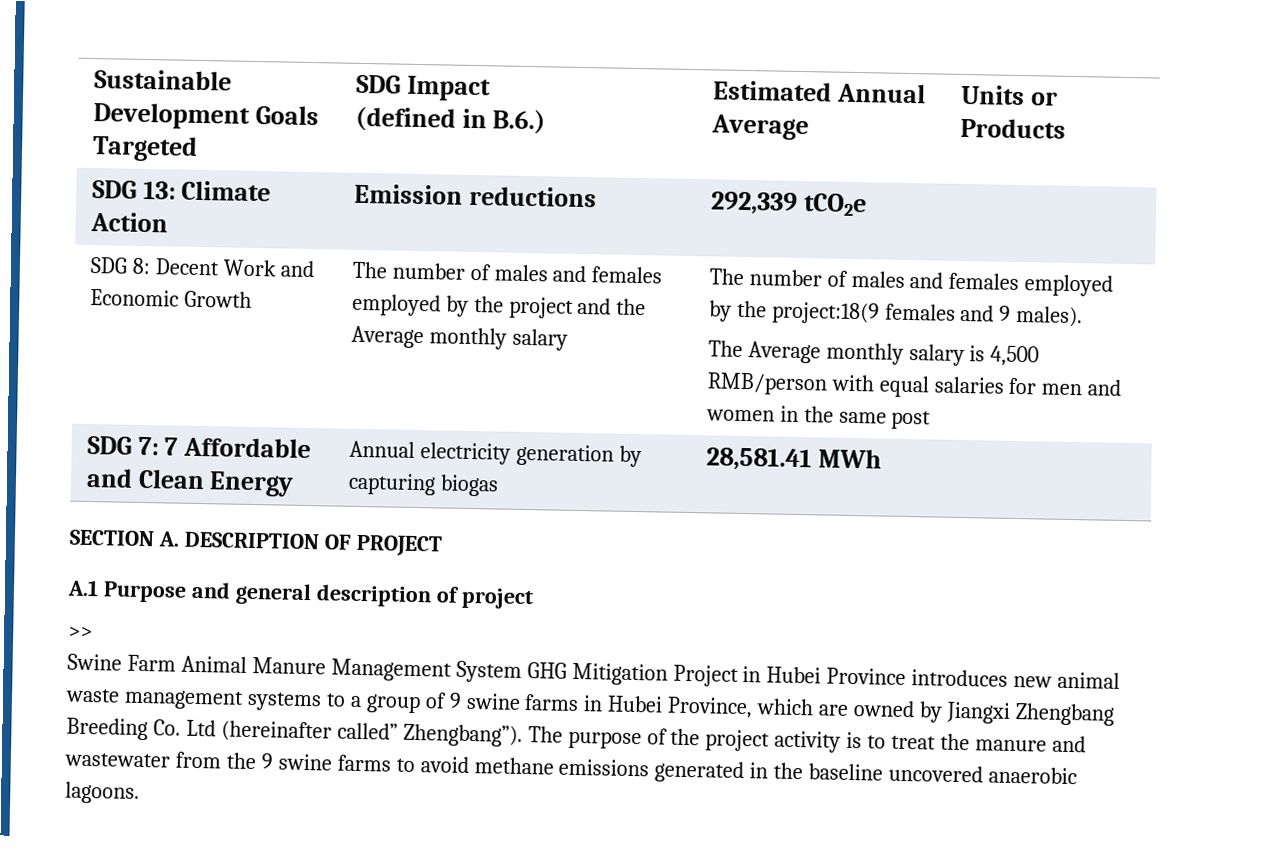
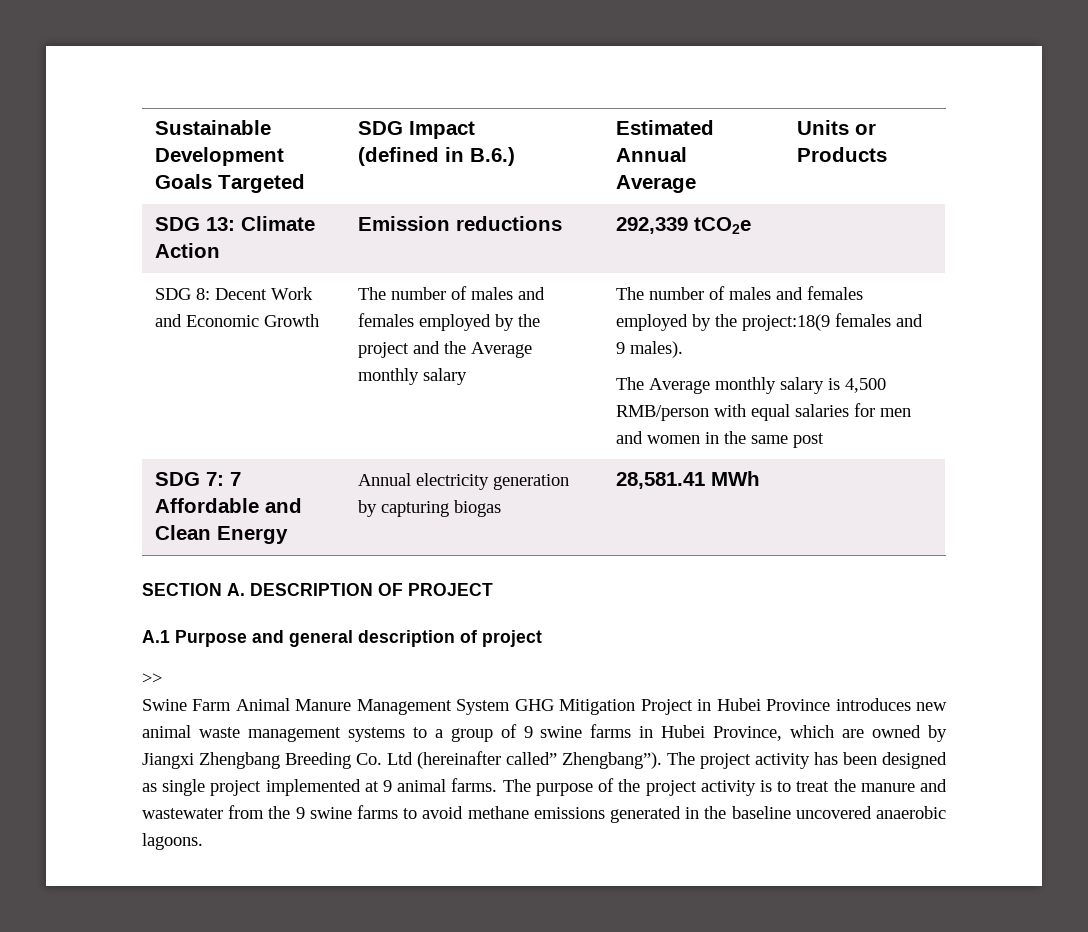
- The purpose of the project activity is to treat the manure and wastewater from the 9 swine farms to avoid methane emissions generated in the baseline uncovered anaerobic lagoons.
+ The project activity has been designed as single project implemented at 9 animal farms. The purpose of the project activity is to treat the manure and wastewater from the 9 swine farms to avoid methane emissions generated in the baseline uncovered anaerobic lagoons.

